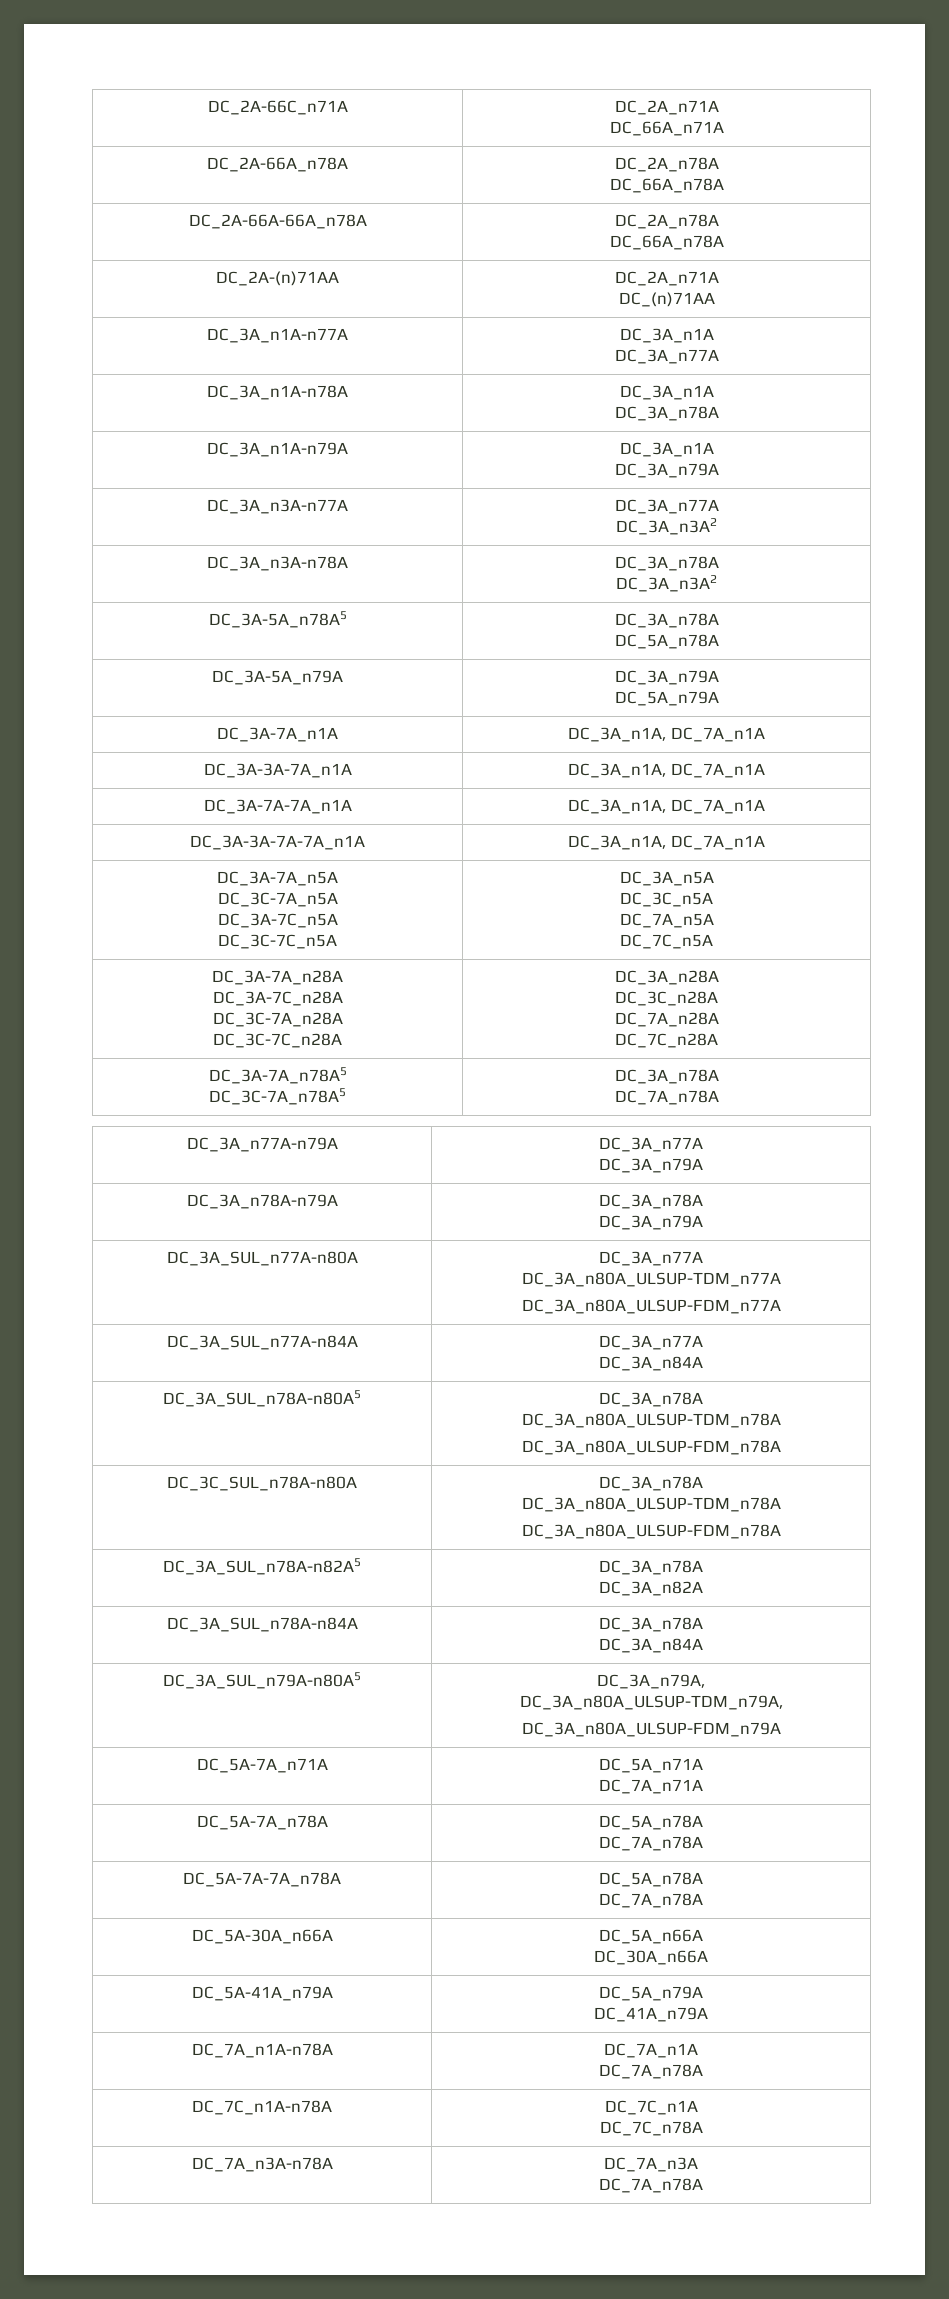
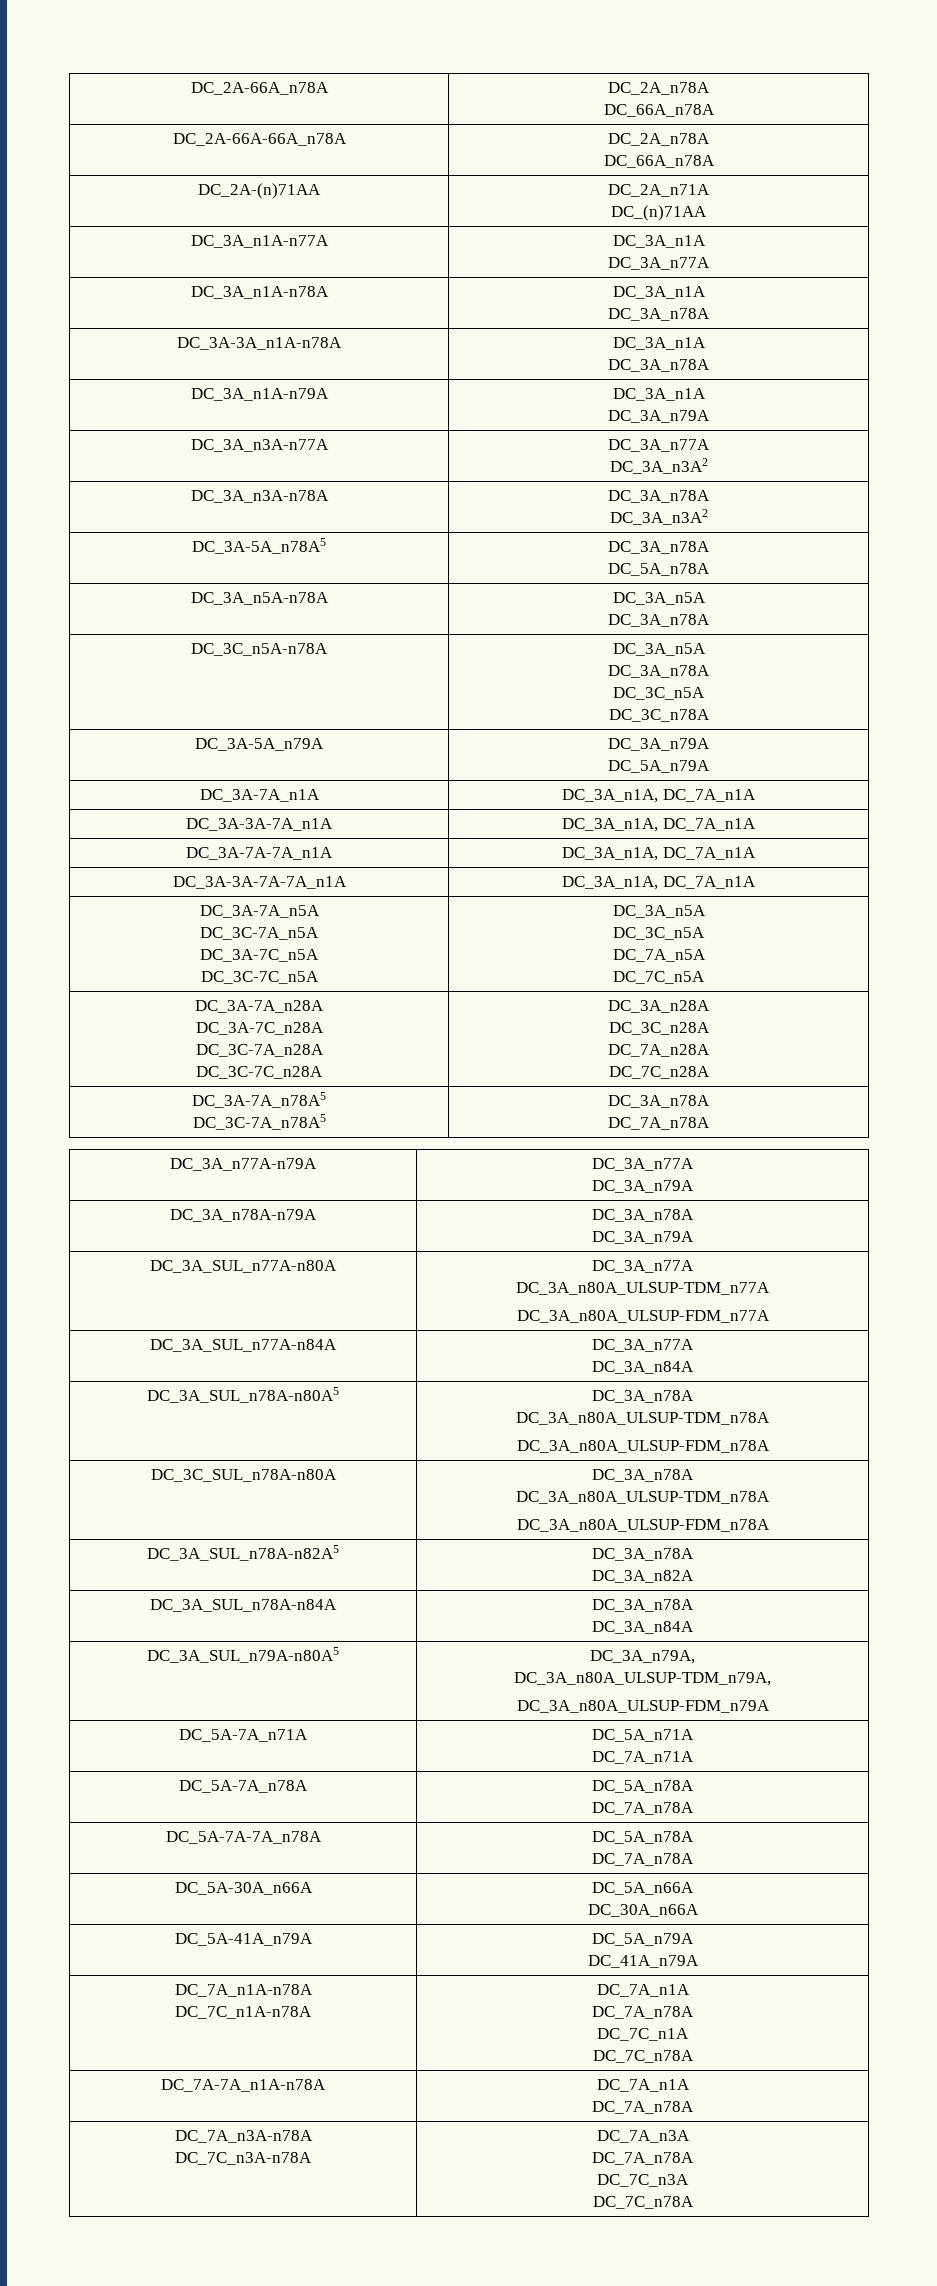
- DC_2A-66C_n71A | DC_2A_n71A
- DC_66A_n71A
+ DC_3A-3A_n1A-n78A | DC_3A_n1A
+ DC_3A_n78A
+ DC_3A_n5A-n78A | DC_3A_n5A
+ DC_3A_n78A
+ DC_3C_n5A-n78A | DC_3A_n5A
+ DC_3A_n78A
+ DC_3C_n5A
+ DC_3C_n78A
- DC_7A_n1A-n78A | DC_7A_n1A
+ DC_7A_n1A-n78A
+ DC_7C_n1A-n78A | DC_7A_n1A
  DC_7A_n78A
- DC_7C_n1A-n78A | DC_7C_n1A
+ DC_7C_n1A
  DC_7C_n78A
- DC_7A_n3A-n78A | DC_7A_n3A
+ DC_7A-7A_n1A-n78A | DC_7A_n1A
  DC_7A_n78A
+ DC_7A_n3A-n78A
+ DC_7C_n3A-n78A | DC_7A_n3A
+ DC_7A_n78A
+ DC_7C_n3A
+ DC_7C_n78A

